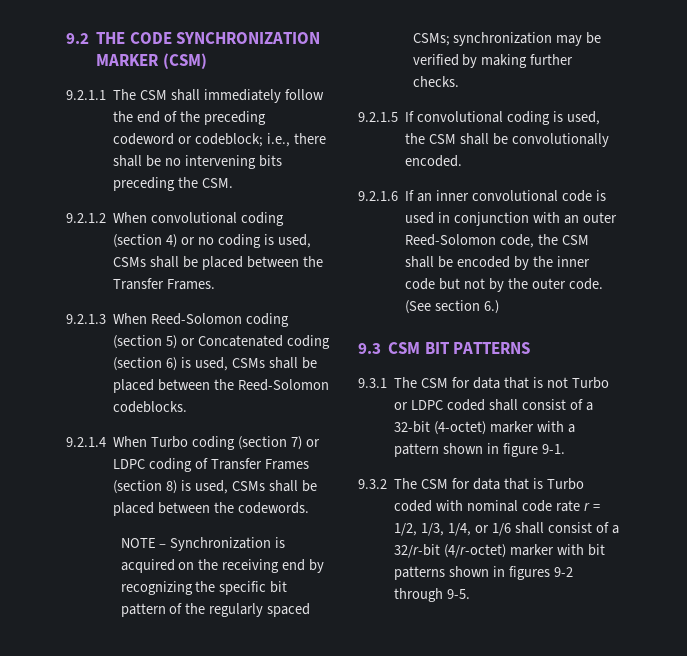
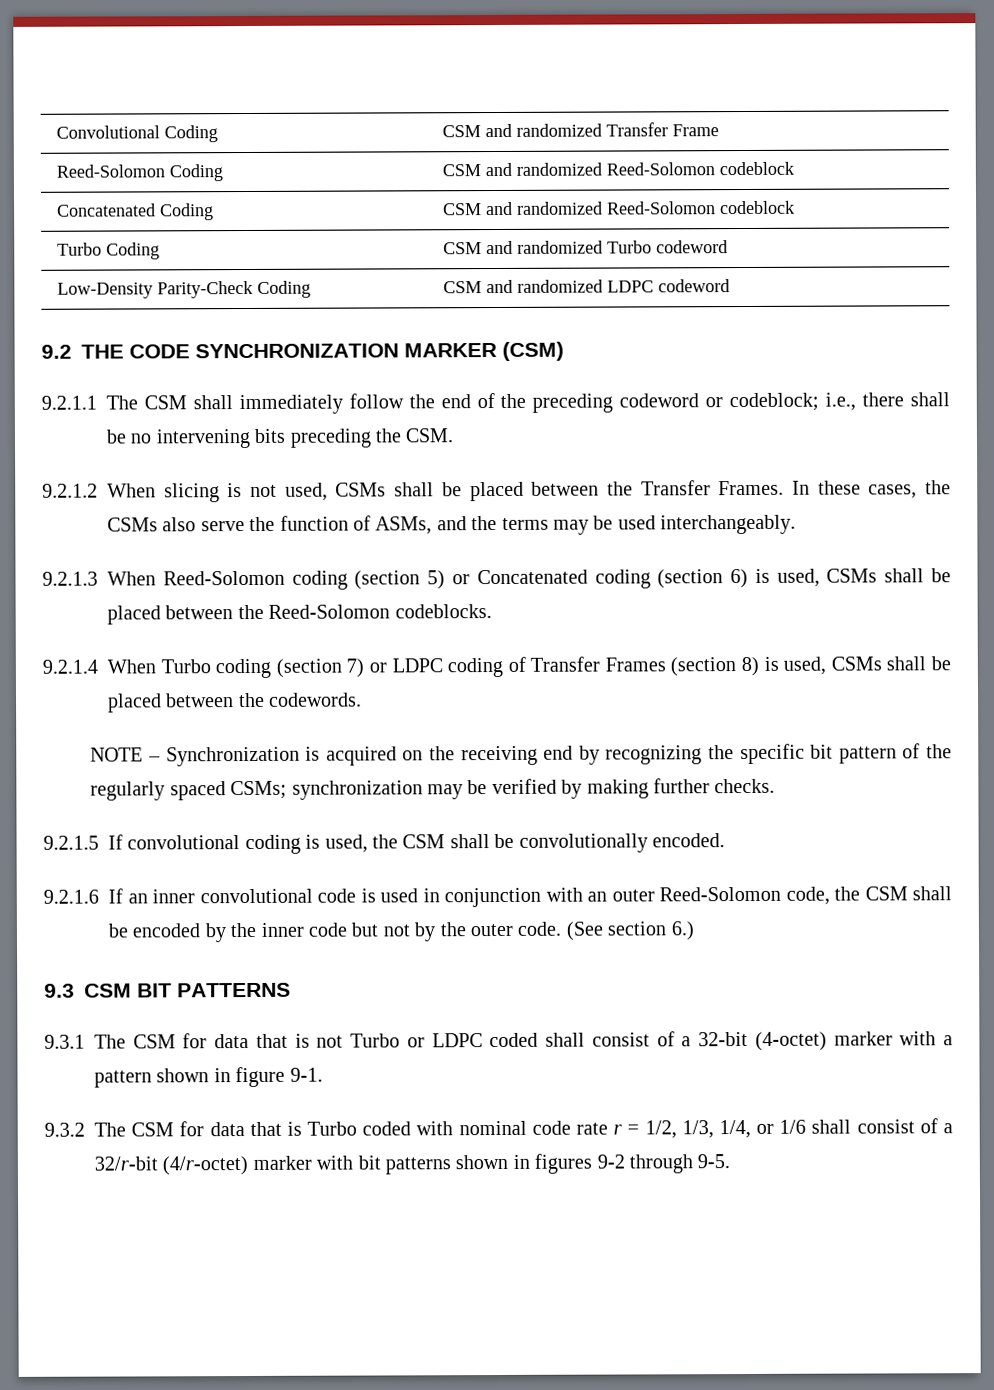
+ Convolutional Coding | CSM and randomized Transfer Frame
+ Reed-Solomon Coding | CSM and randomized Reed-Solomon codeblock
+ Concatenated Coding | CSM and randomized Reed-Solomon codeblock
+ Turbo Coding | CSM and randomized Turbo codeword
+ Low-Density Parity-Check Coding | CSM and randomized LDPC codeword
- 9.2.1.2 When convolutional coding (section 4) or no coding is used, CSMs shall be placed between the Transfer Frames.
+ 9.2.1.2 When slicing is not used, CSMs shall be placed between the Transfer Frames. In these cases, the CSMs also serve the function of ASMs, and the terms may be used interchangeably.

